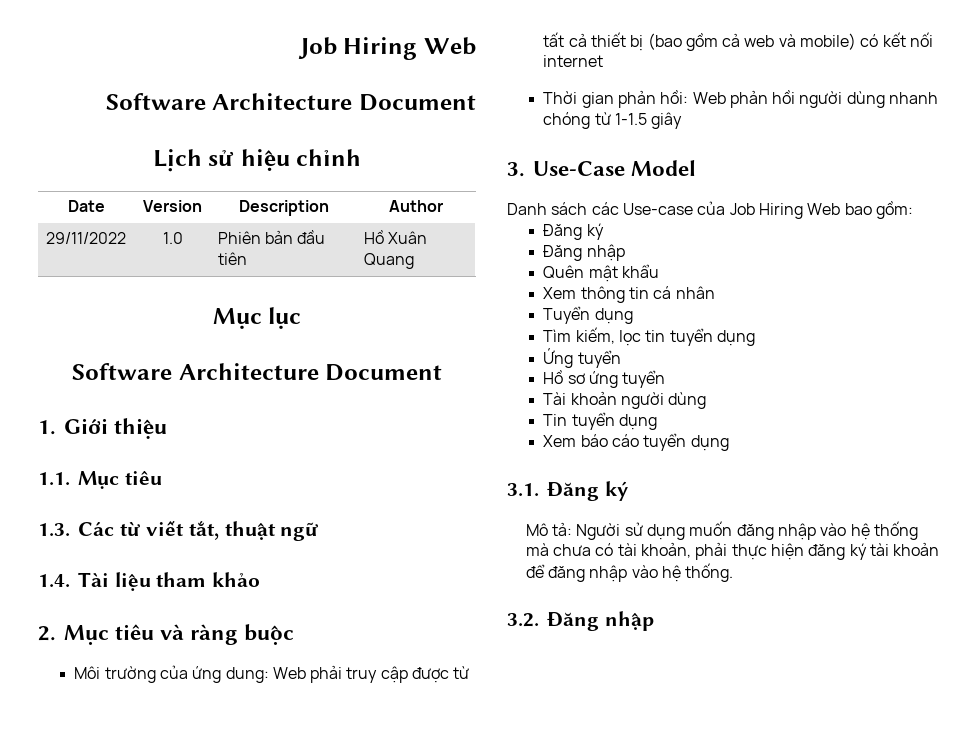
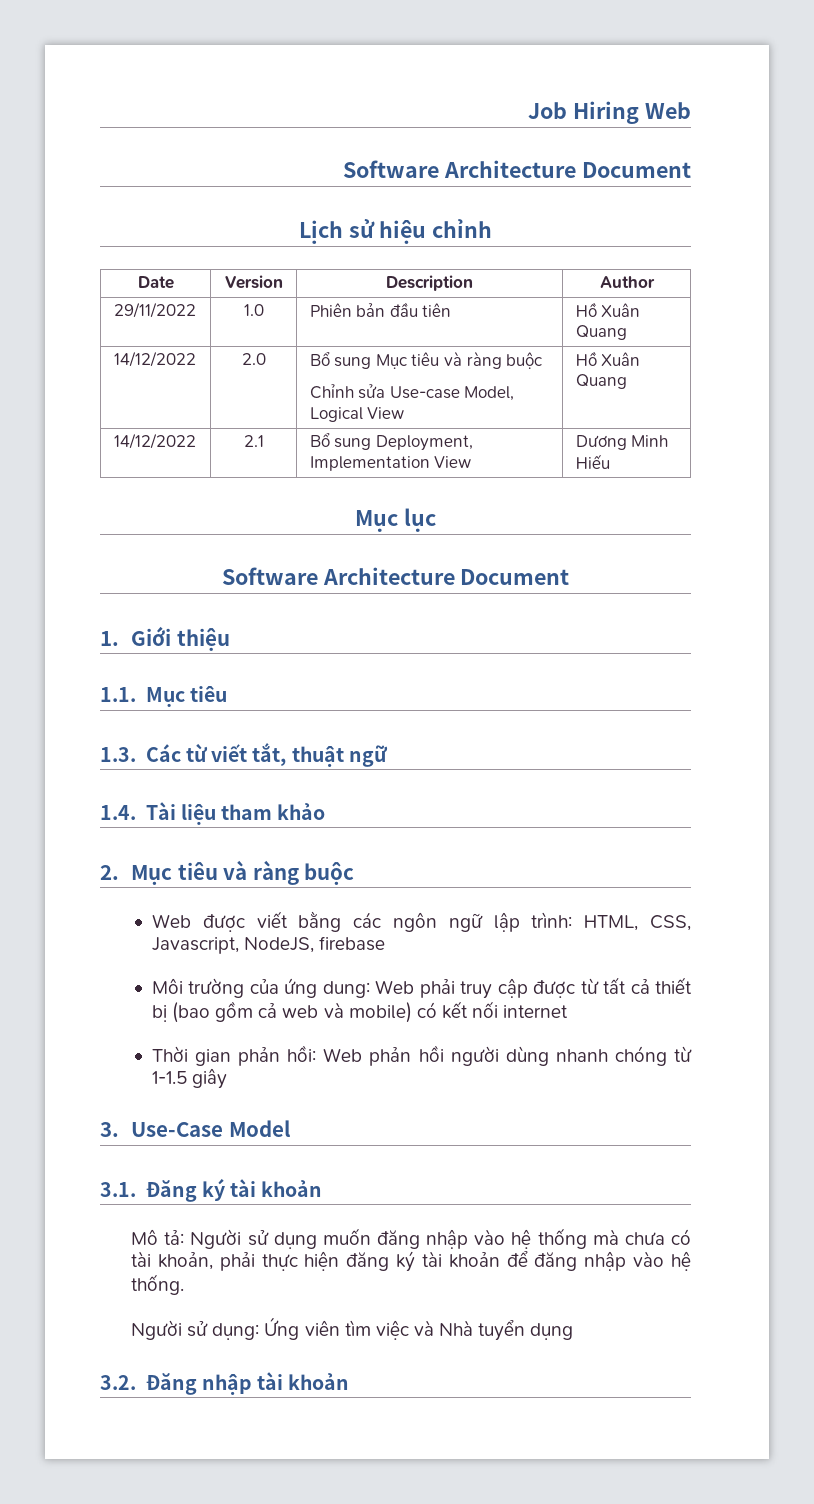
+ 14/12/2022 | 2.0 | Bổ sung Mục tiêu và ràng buộc
+ Chỉnh sửa Use-case Model, Logical View | Hồ Xuân Quang
+ 14/12/2022 | 2.1 | Bổ sung Deployment, Implementation View | Dương Minh Hiếu
+ Web được viết bằng các ngôn ngữ lập trình: HTML, CSS, Javascript, NodeJS, firebase
- Danh sách các Use-case của Job Hiring Web bao gồm:
- Đăng ký
- Đăng nhập
- Quên mật khẩu
- Xem thông tin cá nhân
- Tuyển dụng
- Tìm kiếm, lọc tin tuyển dụng
- Ứng tuyển
- Hồ sơ ứng tuyển
- Tài khoản người dùng
- Tin tuyển dụng
- Xem báo cáo tuyển dụng
- 3.1. Đăng ký
+ 3.1. Đăng ký tài khoản
+ Người sử dụng: Ứng viên tìm việc và Nhà tuyển dụng
- 3.2. Đăng nhập
+ 3.2. Đăng nhập tài khoản

